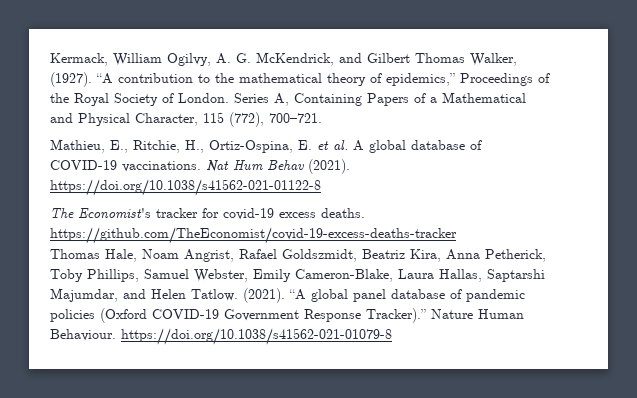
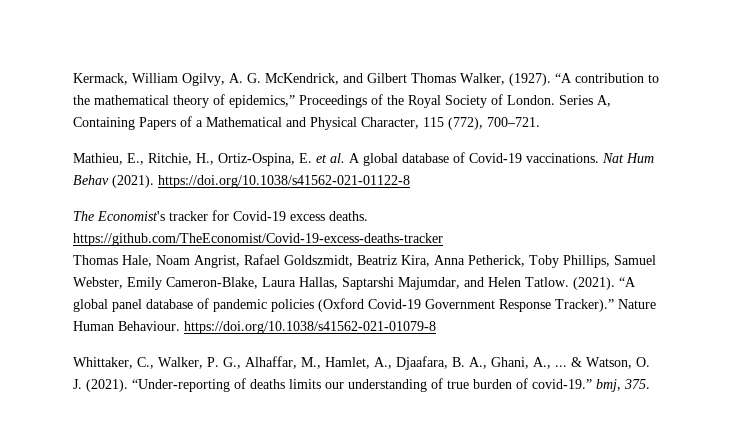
- Mathieu, E., Ritchie, H., Ortiz-Ospina, E. et al. A global database of COVID-19 vaccinations.
+ Mathieu, E., Ritchie, H., Ortiz-Ospina, E. et al. A global database of Covid-19 vaccinations.
- The Economist's tracker for covid-19 excess deaths. https://github.com/TheEconomist/covid-19-excess-deaths-tracker
+ The Economist's tracker for Covid-19 excess deaths. https://github.com/TheEconomist/Covid-19-excess-deaths-tracker
- “A global panel database of pandemic policies (Oxford COVID-19 Government Response Tracker).”
+ “A global panel database of pandemic policies (Oxford Covid-19 Government Response Tracker).”
+ Whittaker, C., Walker, P. G., Alhaffar, M., Hamlet, A., Djaafara, B. A., Ghani, A., ... & Watson, O. J. (2021). “Under-reporting of deaths limits our understanding of true burden of covid-19.” bmj, 375.

